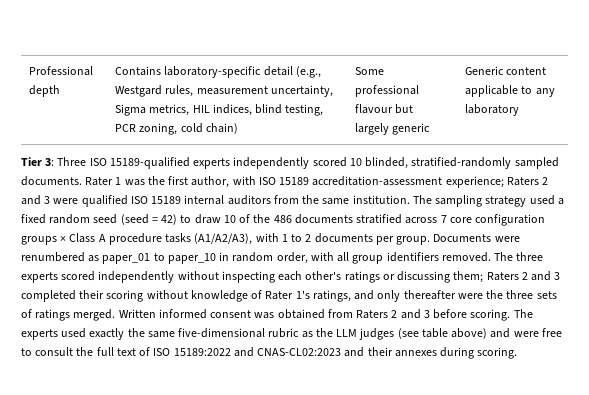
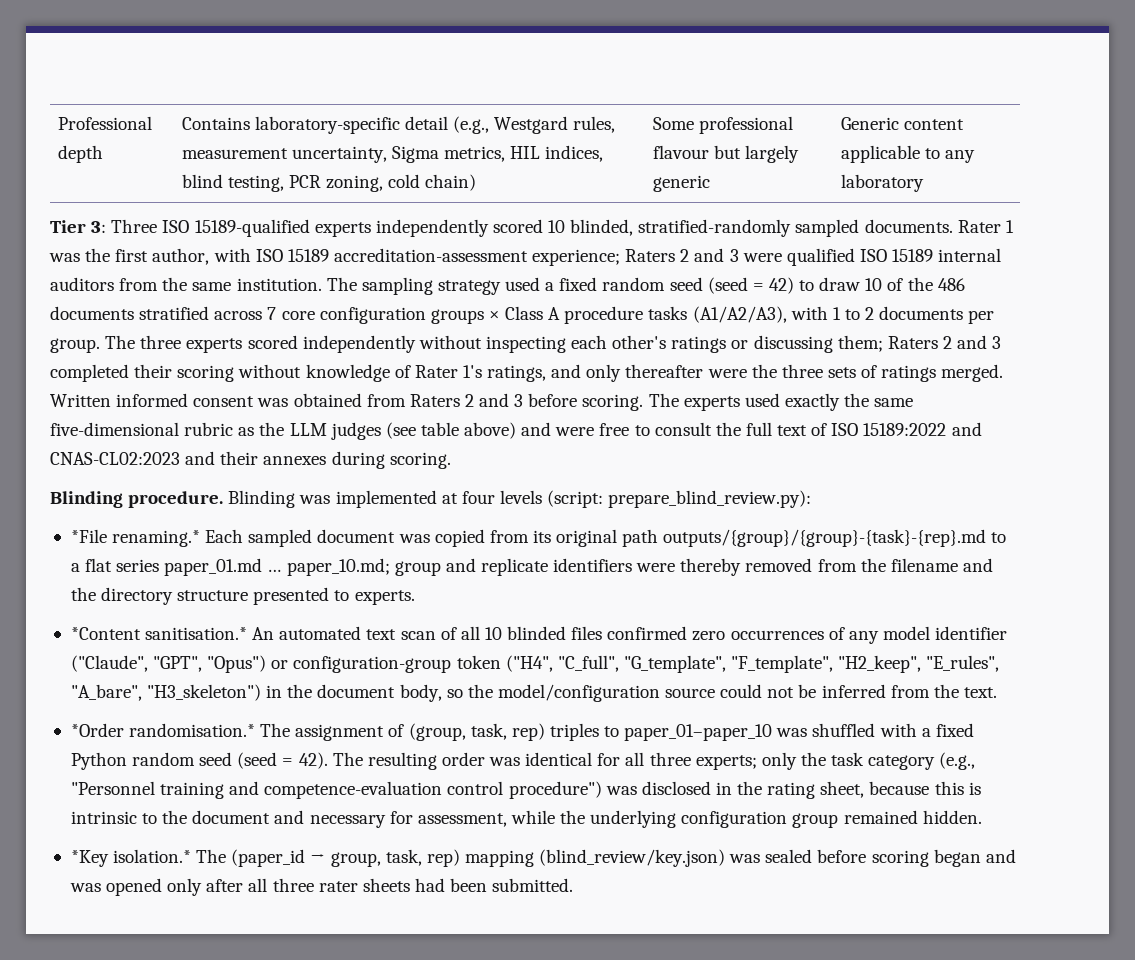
- Documents were renumbered as paper_01 to paper_10 in random order, with all group identifiers removed.
+ Blinding procedure. Blinding was implemented at four levels (script: prepare_blind_review.py):
+ *File renaming.* Each sampled document was copied from its original path outputs/{group}/{group}-{task}-{rep}.md to a flat series paper_01.md … paper_10.md; group and replicate identifiers were thereby removed from the filename and the directory structure presented to experts.
+ *Content sanitisation.* An automated text scan of all 10 blinded files confirmed zero occurrences of any model identifier ("Claude", "GPT", "Opus") or configuration-group token ("H4", "C_full", "G_template", "F_template", "H2_keep", "E_rules", "A_bare", "H3_skeleton") in the document body, so the model/configuration source could not be inferred from the text.
+ *Order randomisation.* The assignment of (group, task, rep) triples to paper_01–paper_10 was shuffled with a fixed Python random seed (seed = 42). The resulting order was identical for all three experts; only the task category (e.g., "Personnel training and competence-evaluation control procedure") was disclosed in the rating sheet, because this is intrinsic to the document and necessary for assessment, while the underlying configuration group remained hidden.
+ *Key isolation.* The (paper_id → group, task, rep) mapping (blind_review/key.json) was sealed before scoring began and was opened only after all three rater sheets had been submitted.

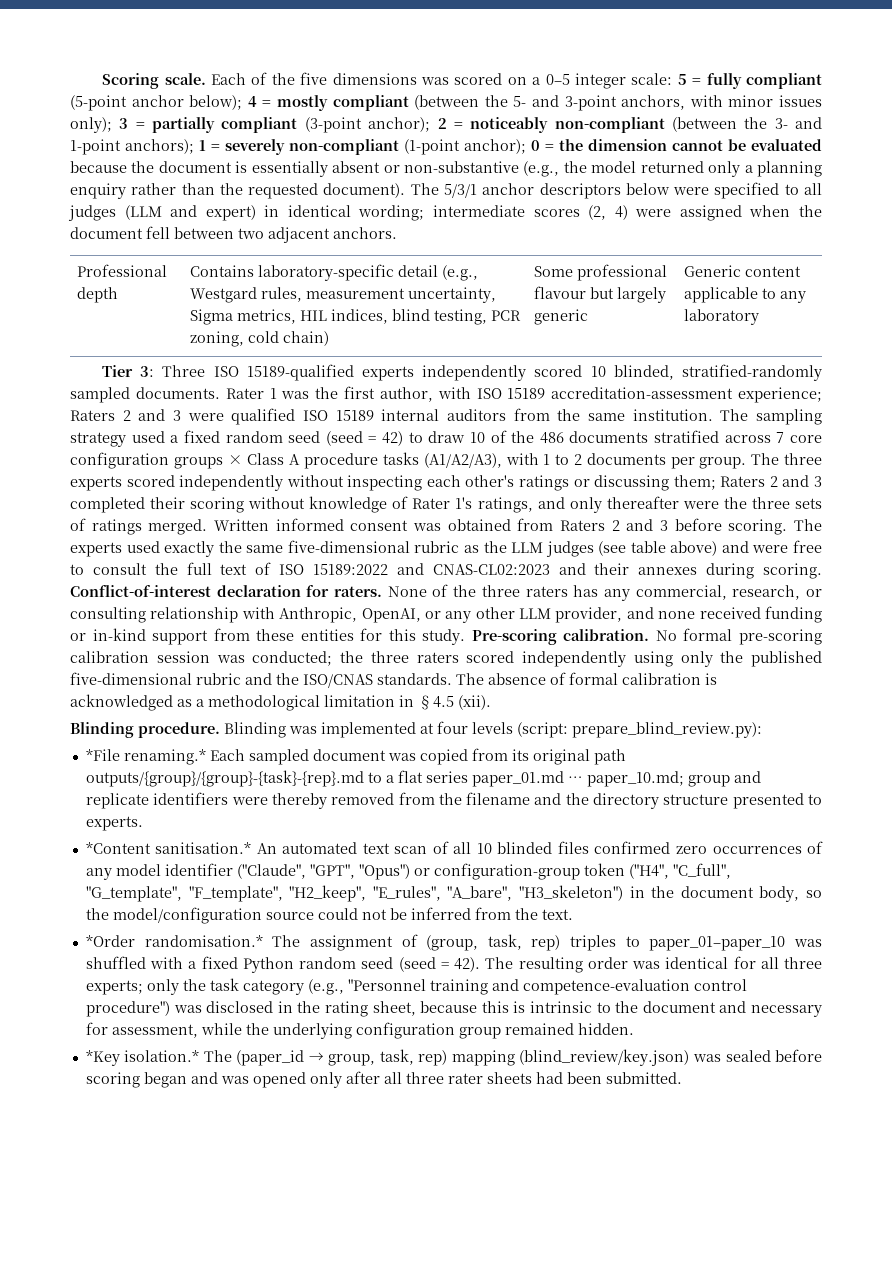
+ Scoring scale. Each of the five dimensions was scored on a 0–5 integer scale: 5 = fully compliant (5-point anchor below); 4 = mostly compliant (between the 5- and 3-point anchors, with minor issues only); 3 = partially compliant (3-point anchor); 2 = noticeably non-compliant (between the 3- and 1-point anchors); 1 = severely non-compliant (1-point anchor); 0 = the dimension cannot be evaluated because the document is essentially absent or non-substantive (e.g., the model returned only a planning enquiry rather than the requested document). The 5/3/1 anchor descriptors below were specified to all judges (LLM and expert) in identical wording; intermediate scores (2, 4) were assigned when the document fell between two adjacent anchors.
+ Conflict-of-interest declaration for raters. None of the three raters has any commercial, research, or consulting relationship with Anthropic, OpenAI, or any other LLM provider, and none received funding or in-kind support from these entities for this study. Pre-scoring calibration. No formal pre-scoring calibration session was conducted; the three raters scored independently using only the published five-dimensional rubric and the ISO/CNAS standards. The absence of formal calibration is acknowledged as a methodological limitation in §4.5 (xii).

